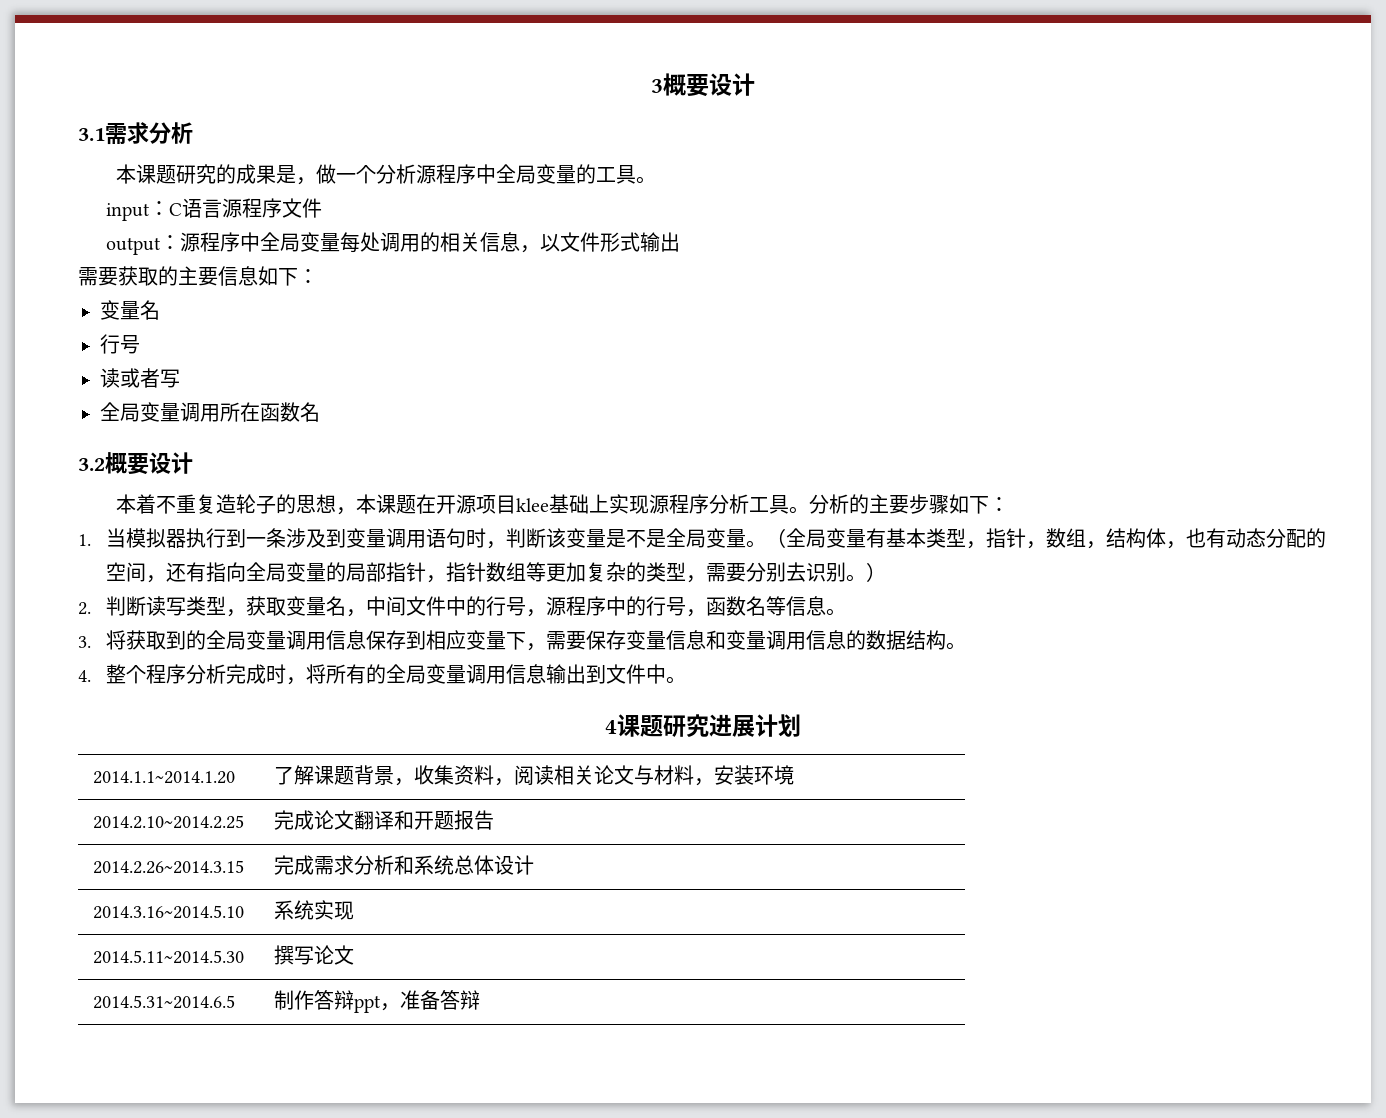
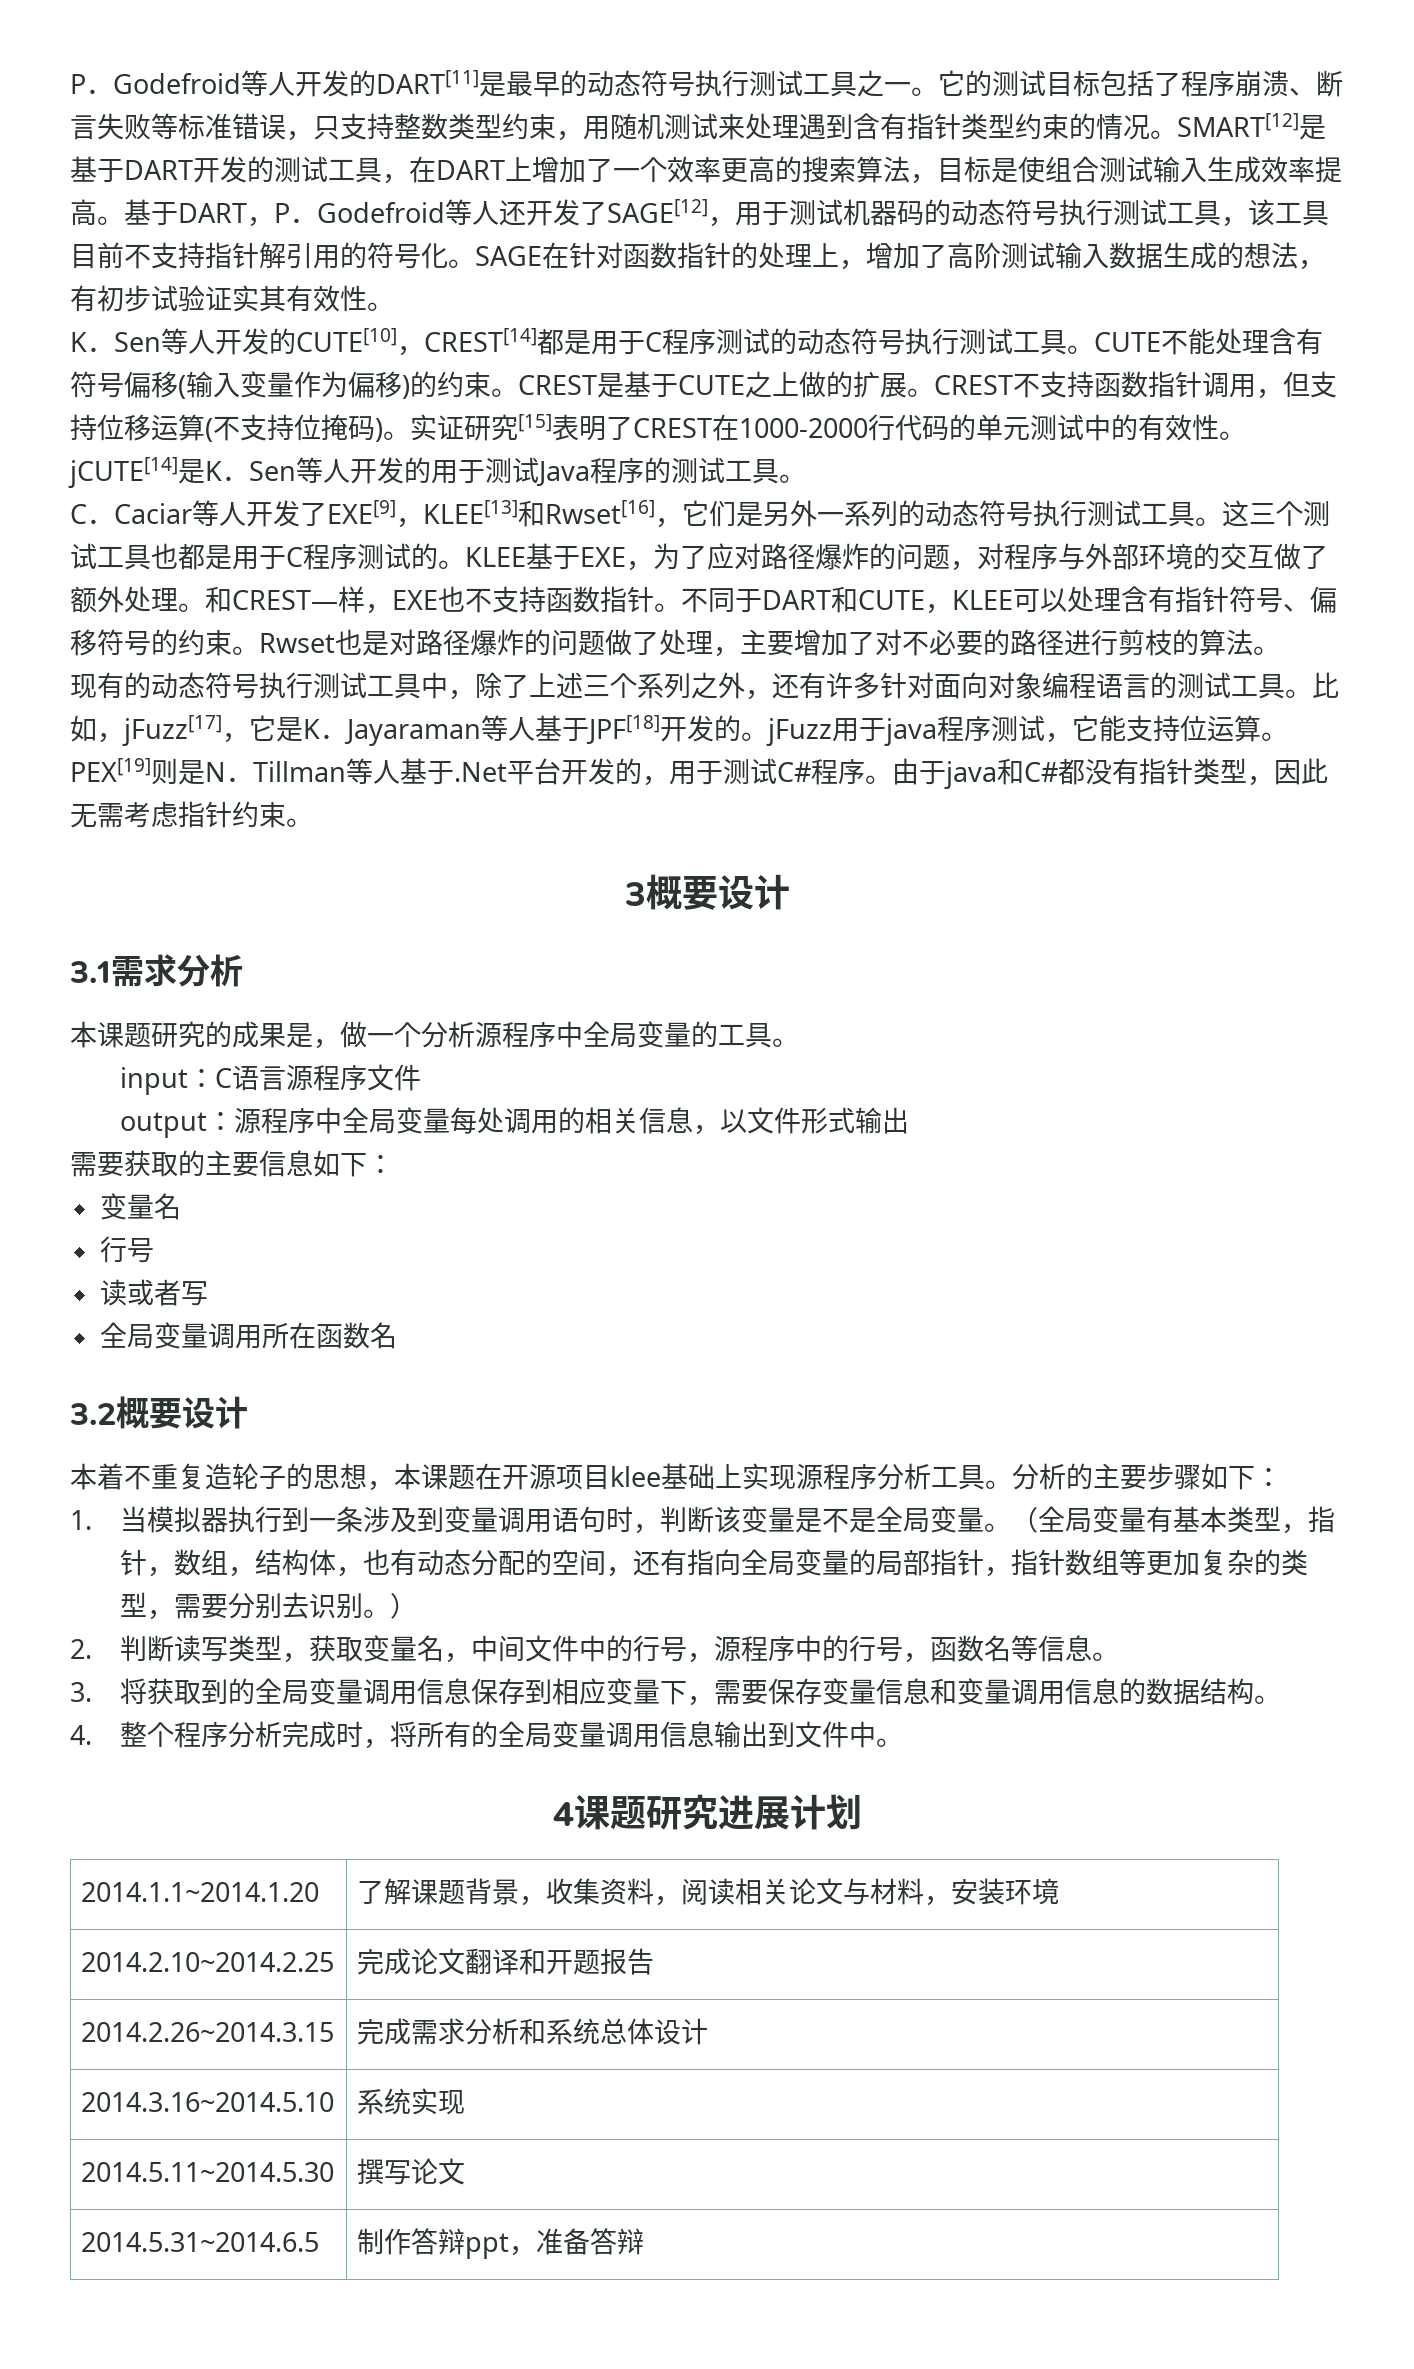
+ P．Godefroid等人开发的DART[11]是最早的动态符号执行测试工具之一。它的测试目标包括了程序崩溃、断言失败等标准错误，只支持整数类型约束，用随机测试来处理遇到含有指针类型约束的情况。SMART[12]是基于DART开发的测试工具，在DART上增加了一个效率更高的搜索算法，目标是使组合测试输入生成效率提高。基于DART，P．Godefroid等人还开发了SAGE[12]，用于测试机器码的动态符号执行测试工具，该工具目前不支持指针解引用的符号化。SAGE在针对函数指针的处理上，增加了高阶测试输入数据生成的想法，有初步试验证实其有效性。
+ K．Sen等人开发的CUTE[10]，CREST[14]都是用于C程序测试的动态符号执行测试工具。CUTE不能处理含有符号偏移(输入变量作为偏移)的约束。CREST是基于CUTE之上做的扩展。CREST不支持函数指针调用，但支持位移运算(不支持位掩码)。实证研究[15]表明了CREST在1000-2000行代码的单元测试中的有效性。jCUTE[14]是K．Sen等人开发的用于测试Java程序的测试工具。
+ C．Caciar等人开发了EXE[9]，KLEE[13]和Rwset[16]，它们是另外一系列的动态符号执行测试工具。这三个测试工具也都是用于C程序测试的。KLEE基于EXE，为了应对路径爆炸的问题，对程序与外部环境的交互做了额外处理。和CREST—样，EXE也不支持函数指针。不同于DART和CUTE，KLEE可以处理含有指针符号、偏移符号的约束。Rwset也是对路径爆炸的问题做了处理，主要增加了对不必要的路径进行剪枝的算法。
+ 现有的动态符号执行测试工具中，除了上述三个系列之外，还有许多针对面向对象编程语言的测试工具。比如，jFuzz[17]，它是K．Jayaraman等人基于JPF[18]开发的。jFuzz用于java程序测试，它能支持位运算。PEX[19]则是N．Tillman等人基于.Net平台开发的，用于测试C#程序。由于java和C#都没有指针类型，因此无需考虑指针约束。

